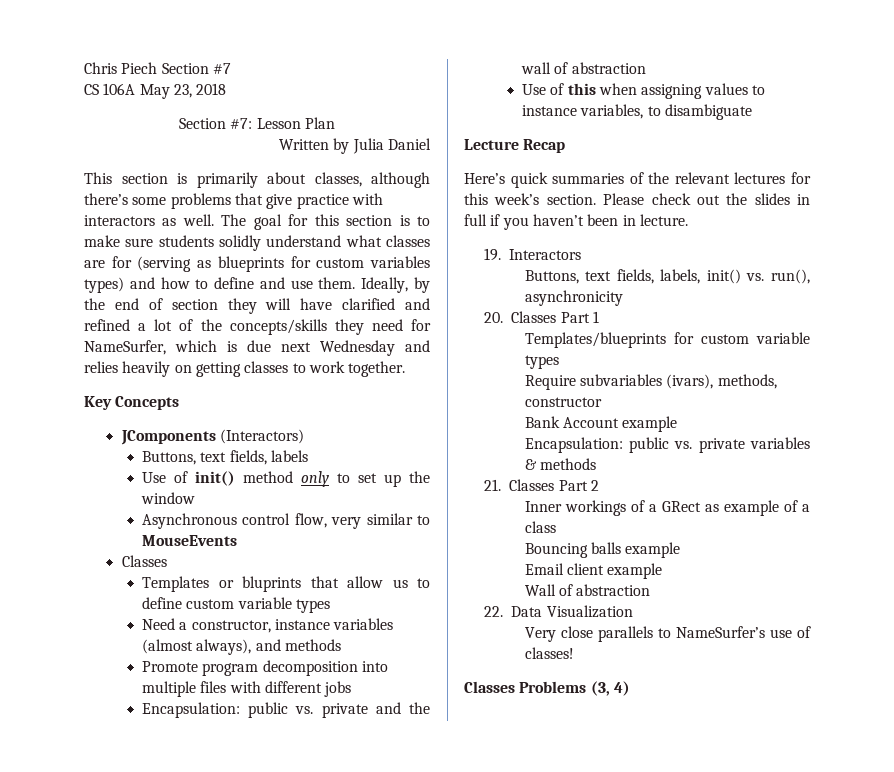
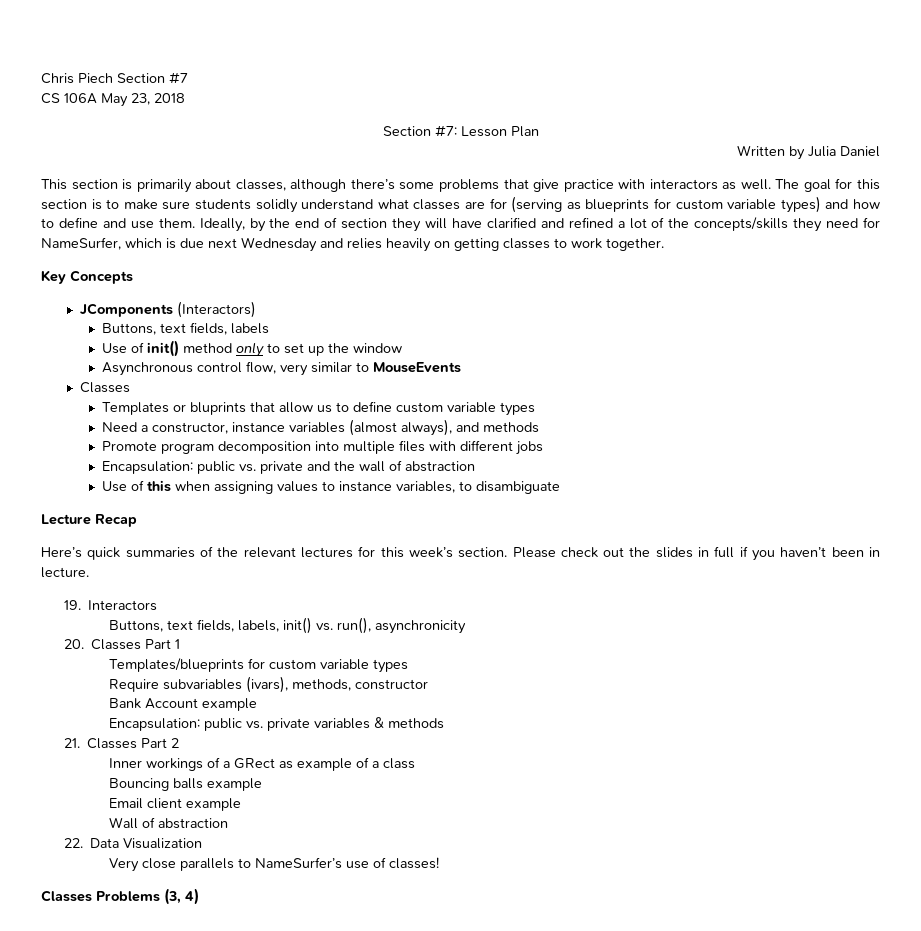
- The goal for this section is to make sure students solidly understand what classes are for (serving as blueprints for custom variables types) and how to define and use them.
+ The goal for this section is to make sure students solidly understand what classes are for (serving as blueprints for custom variable types) and how to define and use them.

